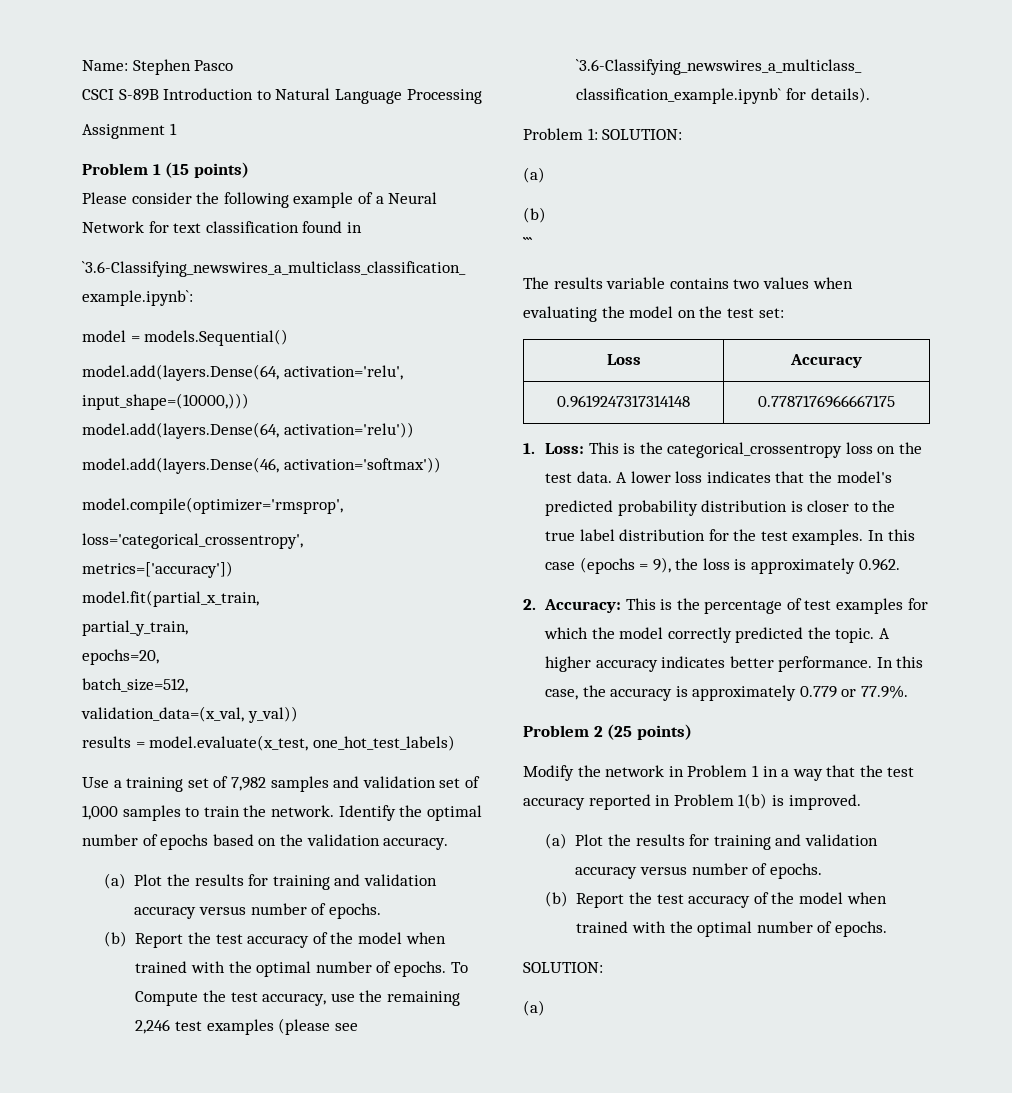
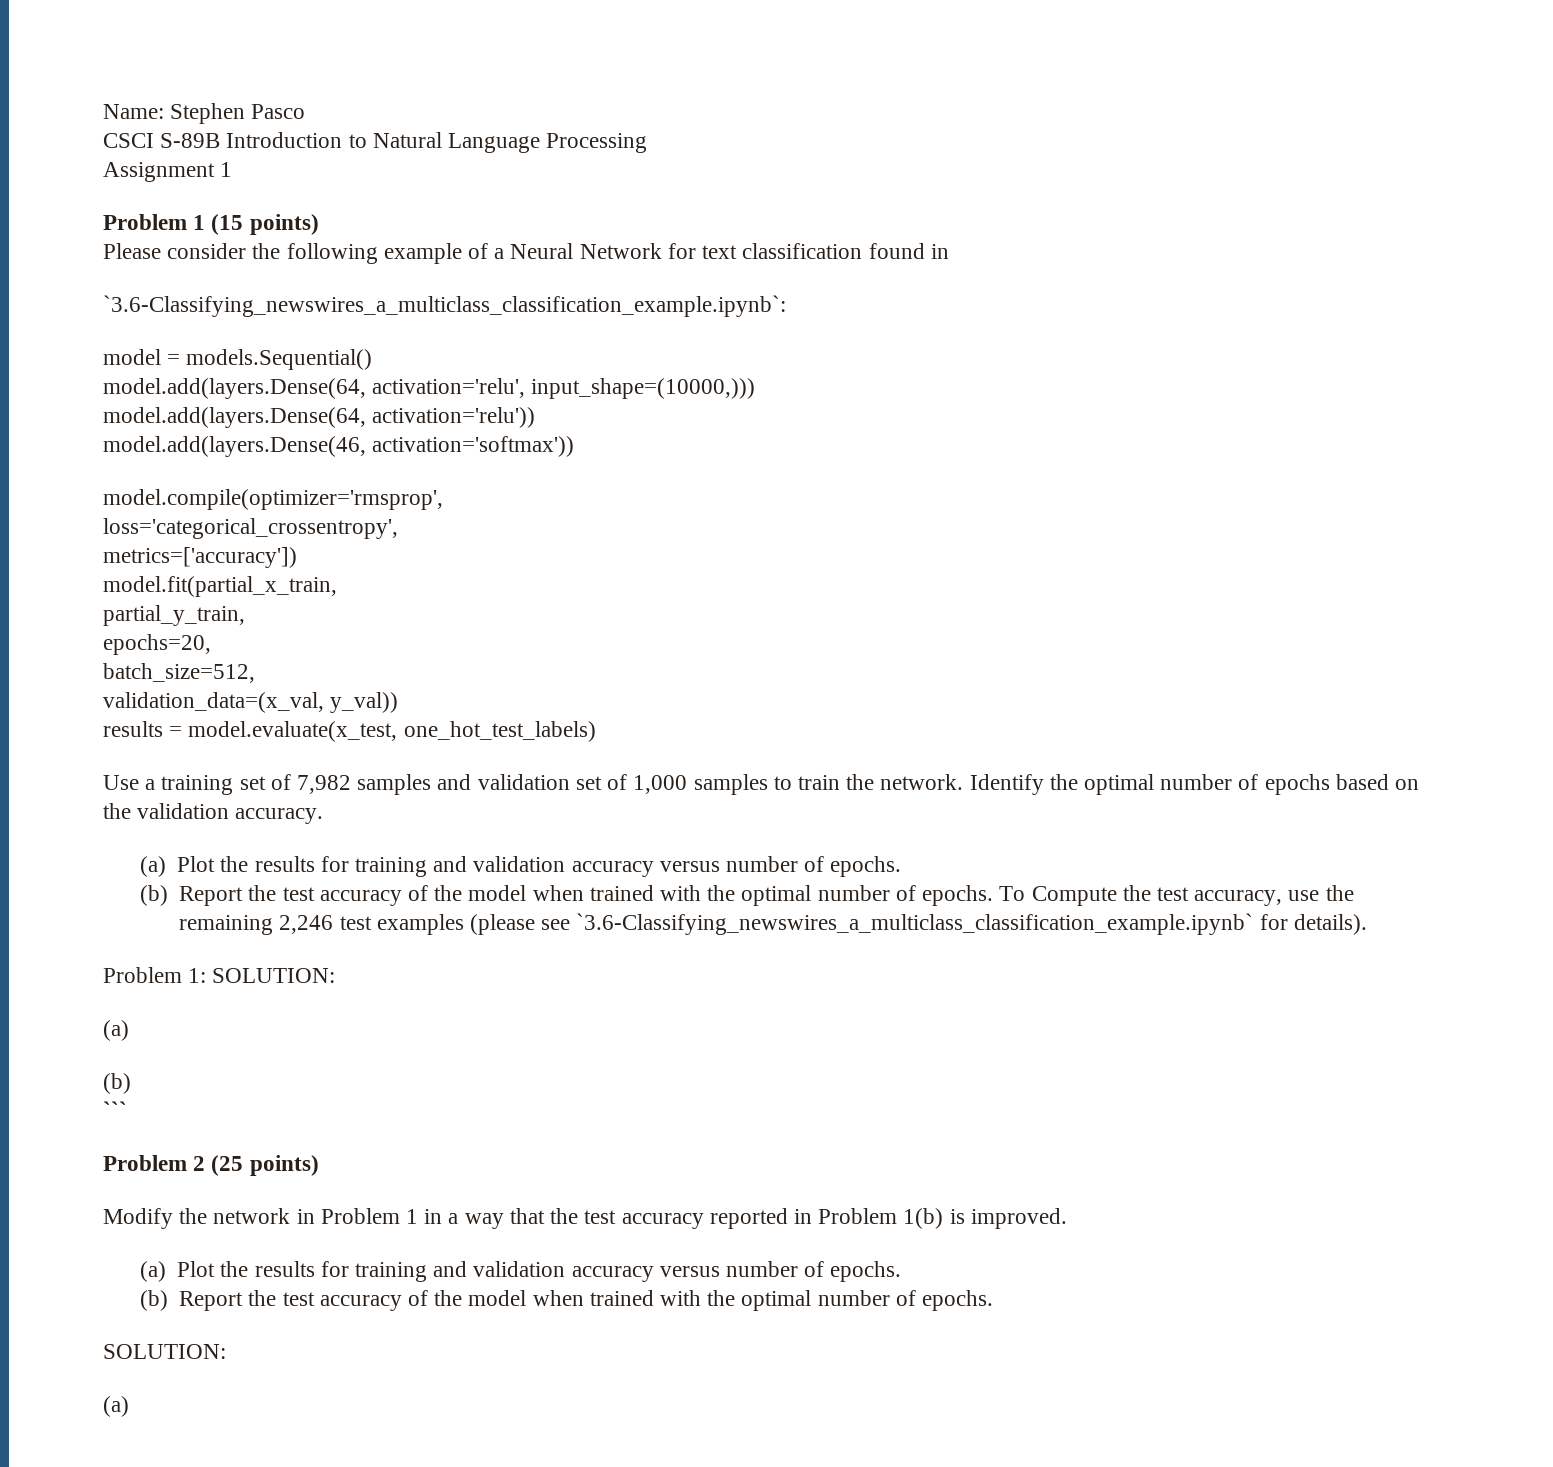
- The results variable contains two values when evaluating the model on the test set:
- Loss | Accuracy
- 0.9619247317314148 | 0.7787176966667175
- 1. Loss: This is the categorical_crossentropy loss on the test data. A lower loss indicates that the model's predicted probability distribution is closer to the true label distribution for the test examples. In this case (epochs = 9), the loss is approximately 0.962.
- 2. Accuracy: This is the percentage of test examples for which the model correctly predicted the topic. A higher accuracy indicates better performance. In this case, the accuracy is approximately 0.779 or 77.9%.

